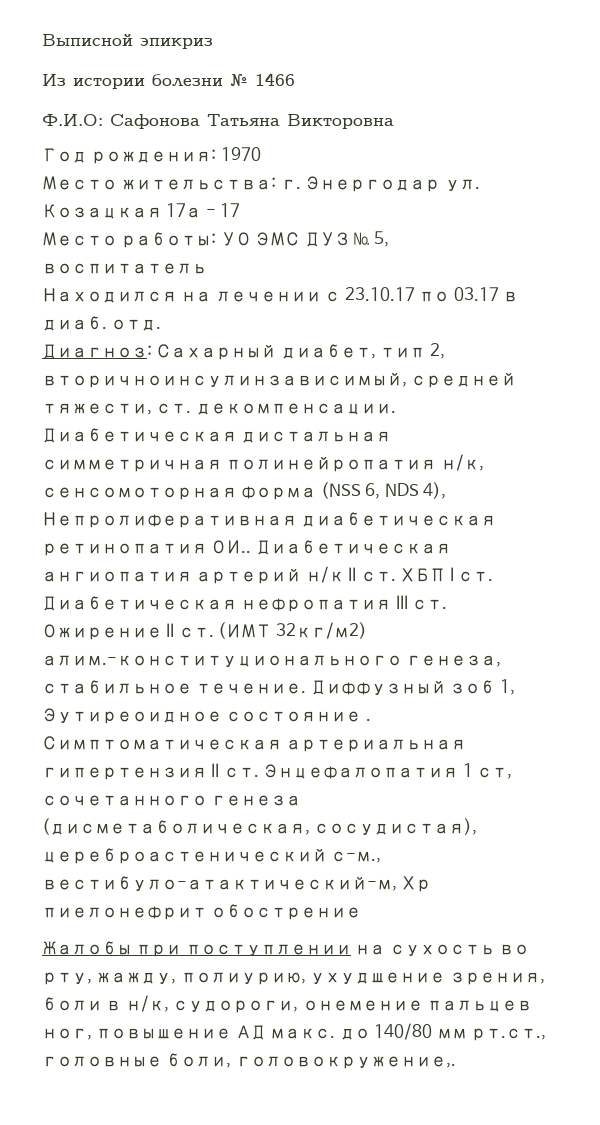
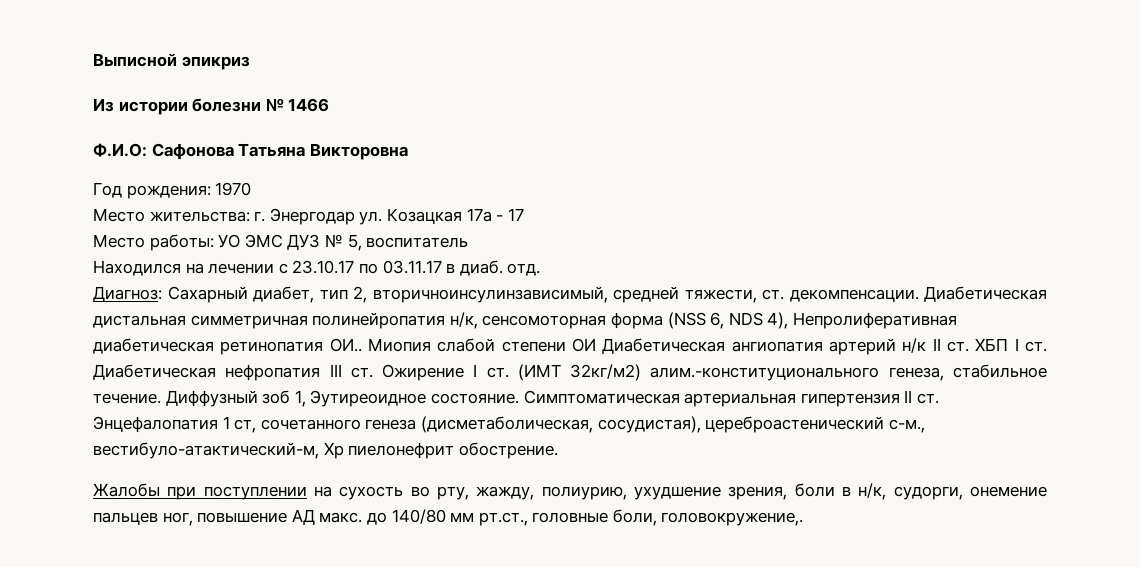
- Находился на лечении с 23.10.17 по 03.17 в диаб. отд.
+ Находился на лечении с 23.10.17 по 03.11.17 в диаб. отд.
- Диабетическая ангиопатия артерий н/к II ст. ХБП I ст. Диабетическая нефропатия III ст. Ожирение II ст. (ИМТ 32кг/м2) алим.-конституционального генеза, стабильное течение.
+ Миопия слабой степени ОИ Диабетическая ангиопатия артерий н/к II ст. ХБП I ст. Диабетическая нефропатия III ст. Ожирение I ст. (ИМТ 32кг/м2) алим.-конституционального генеза, стабильное течение.
- Диффузный зоб 1, Эутиреоидное состояние .
+ Диффузный зоб 1, Эутиреоидное состояние.
- Симптоматическая артериальная гипертензия II ст. Энцефалопатия 1 ст, сочетанного генеза (дисметаболическая, сосудистая), цереброастенический с-м., вестибуло-атактический-м, Хр пиелонефрит обострение
+ Симптоматическая артериальная гипертензия II ст. Энцефалопатия 1 ст, сочетанного генеза (дисметаболическая, сосудистая), цереброастенический с-м., вестибуло-атактический-м, Хр пиелонефрит обострение.
- Жалобы при поступлении на сухость во рту, жажду, полиурию, ухудшение зрения, боли в н/к, судороги, онемение пальцев ног, повышение АД макс. до 140/80 мм рт.ст., головные боли, головокружение,.
+ Жалобы при поступлении на сухость во рту, жажду, полиурию, ухудшение зрения, боли в н/к, судорги, онемение пальцев ног, повышение АД макс. до 140/80 мм рт.ст., головные боли, головокружение,.

